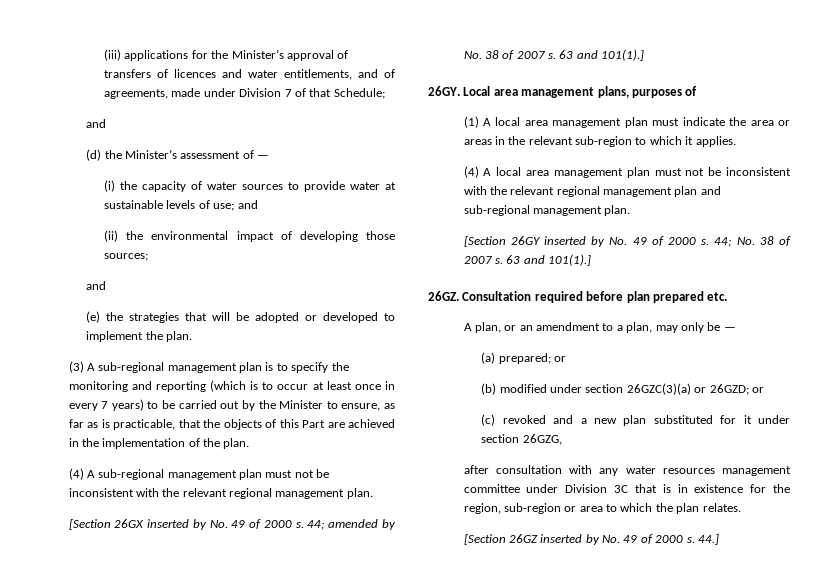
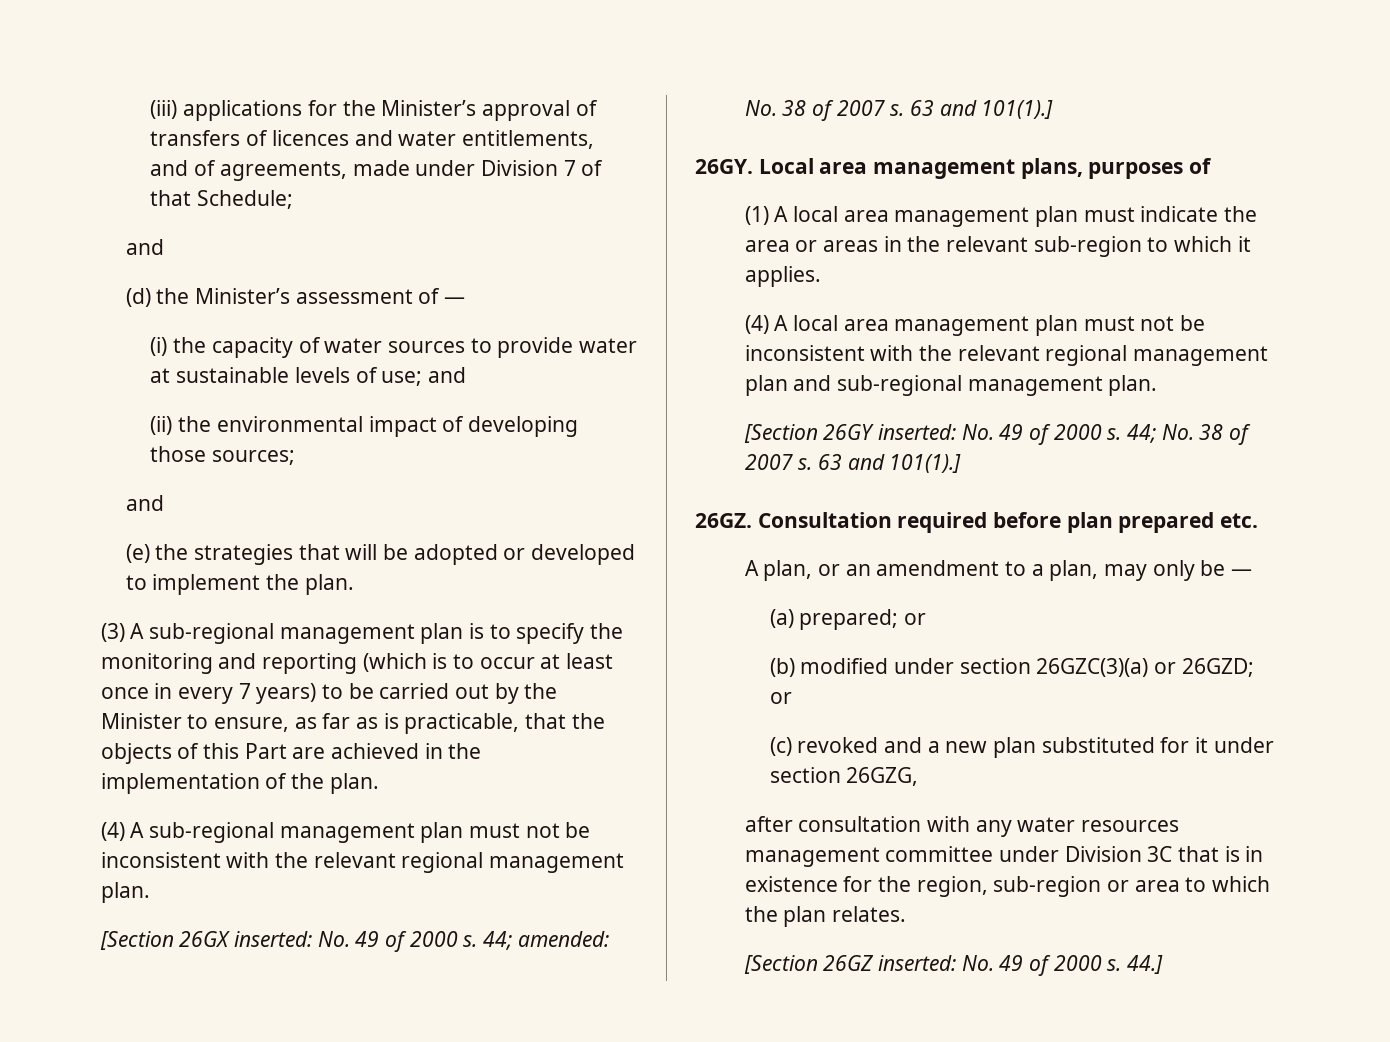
- [Section 26GX inserted by No. 49 of 2000 s. 44; amended by No. 38 of 2007 s.
+ [Section 26GX inserted: No. 49 of 2000 s. 44; amended: No. 38 of 2007 s.
- [Section 26GY inserted by No. 49 of 2000 s.
+ [Section 26GY inserted: No. 49 of 2000 s.
- [Section 26GZ inserted by No. 49 of 2000 s.
+ [Section 26GZ inserted: No. 49 of 2000 s.

